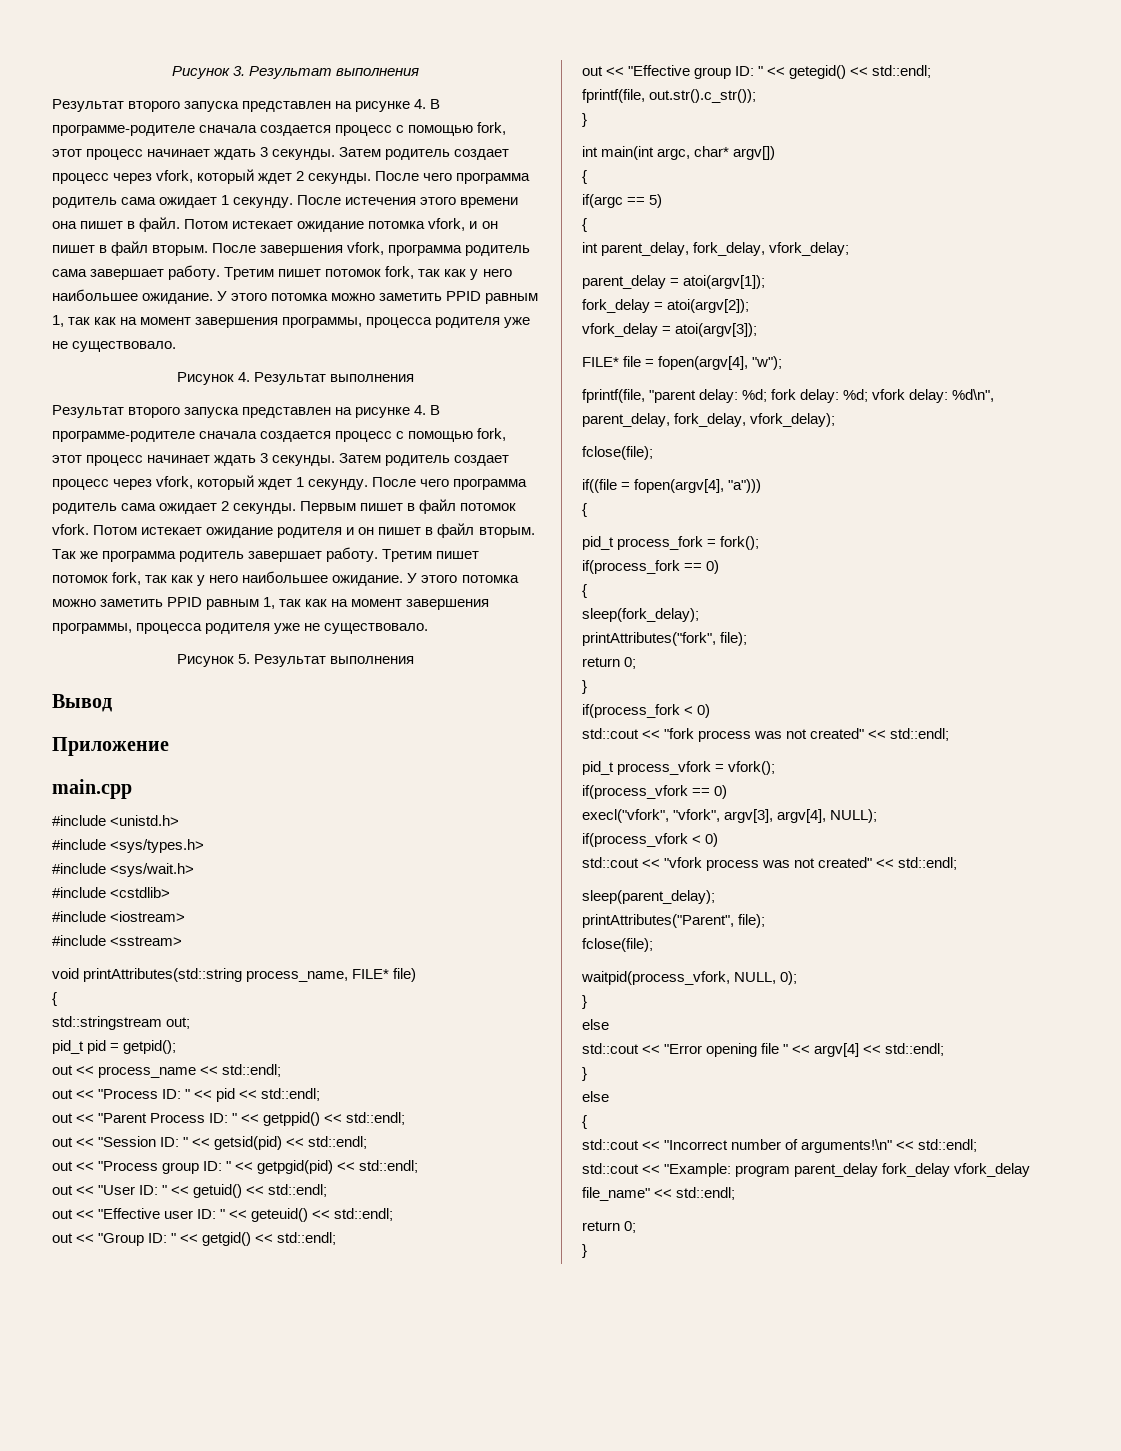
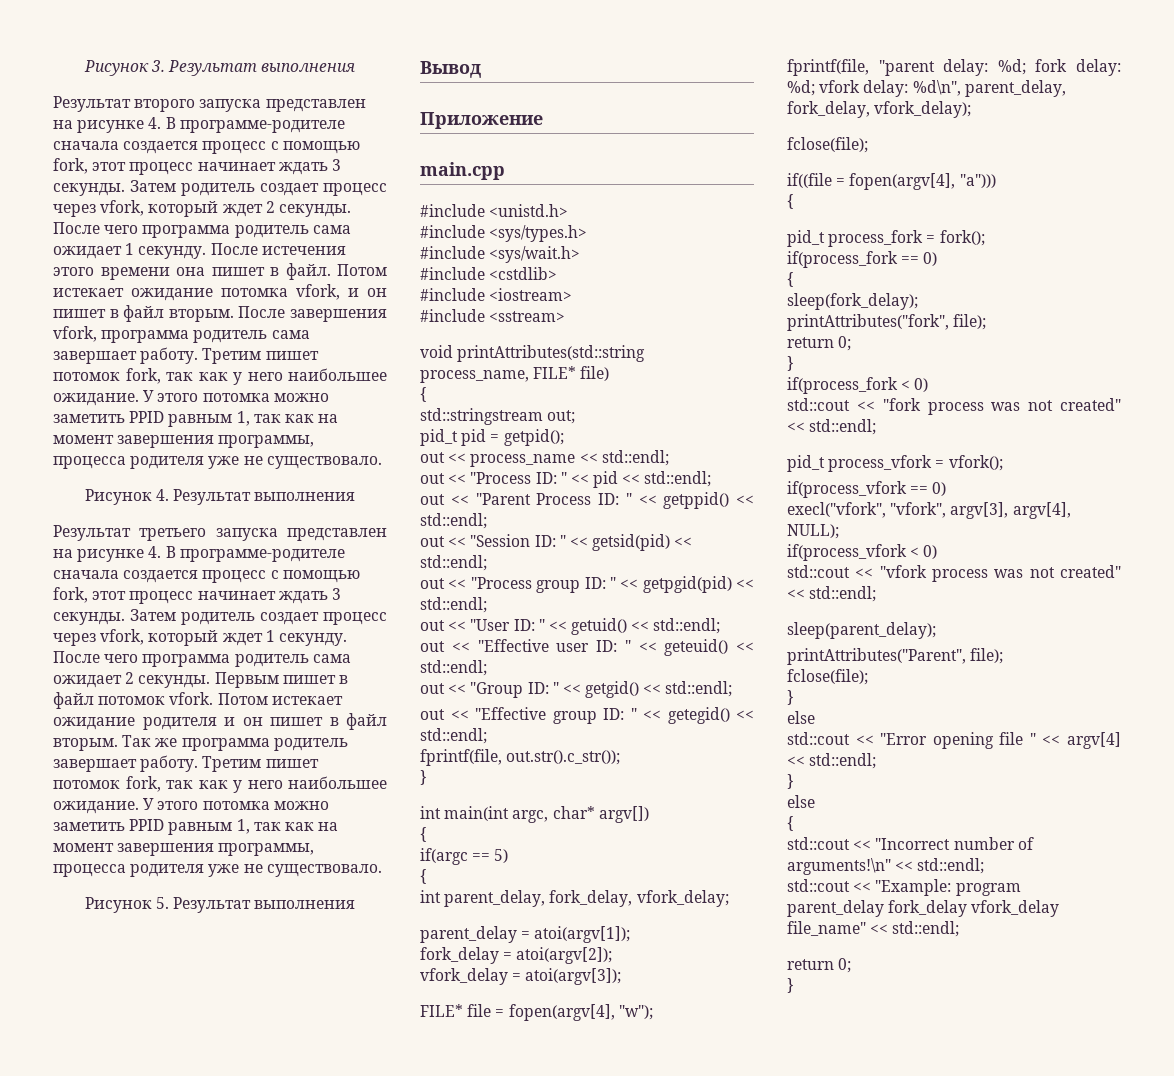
  Рисунок 4. Результат выполнения
- Результат второго запуска представлен на рисунке 4. В программе-родителе сначала создается процесс с помощью fork, этот процесс начинает ждать 3 секунды.
+ Результат третьего запуска представлен на рисунке 4. В программе-родителе сначала создается процесс с помощью fork, этот процесс начинает ждать 3 секунды.
- waitpid(process_vfork, NULL, 0);

